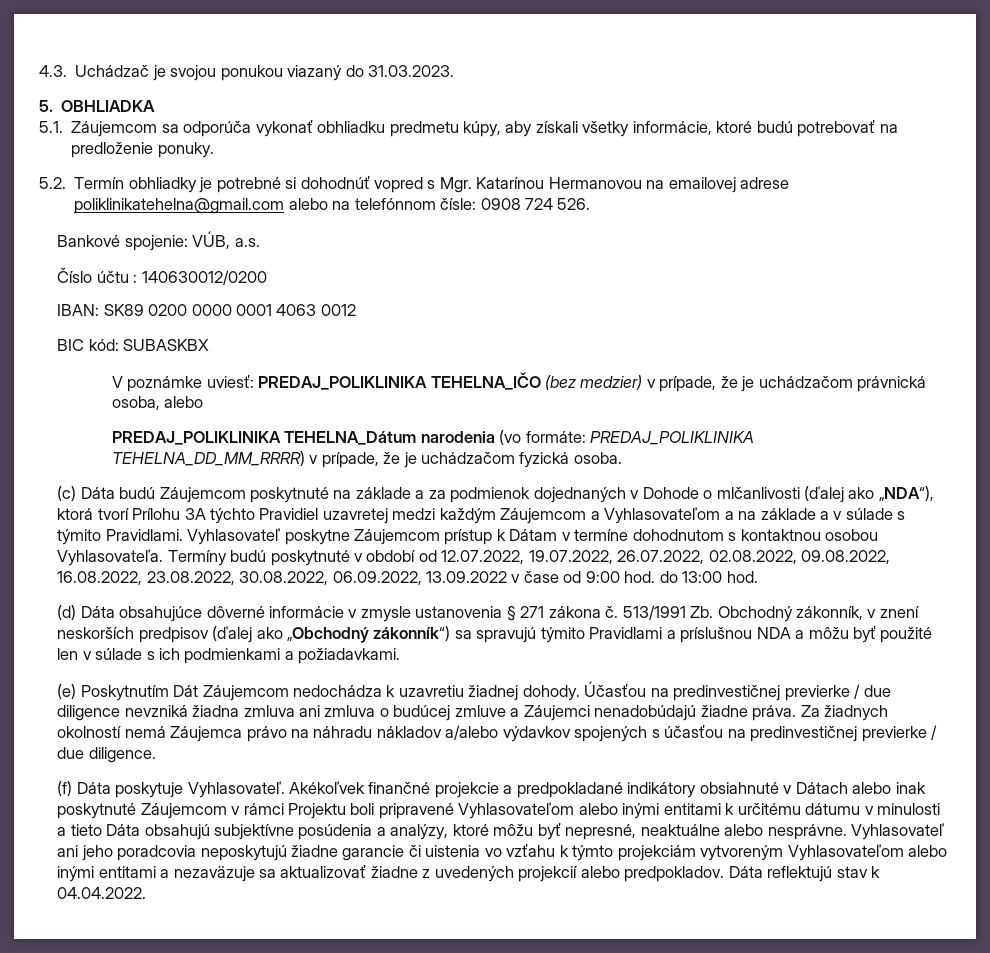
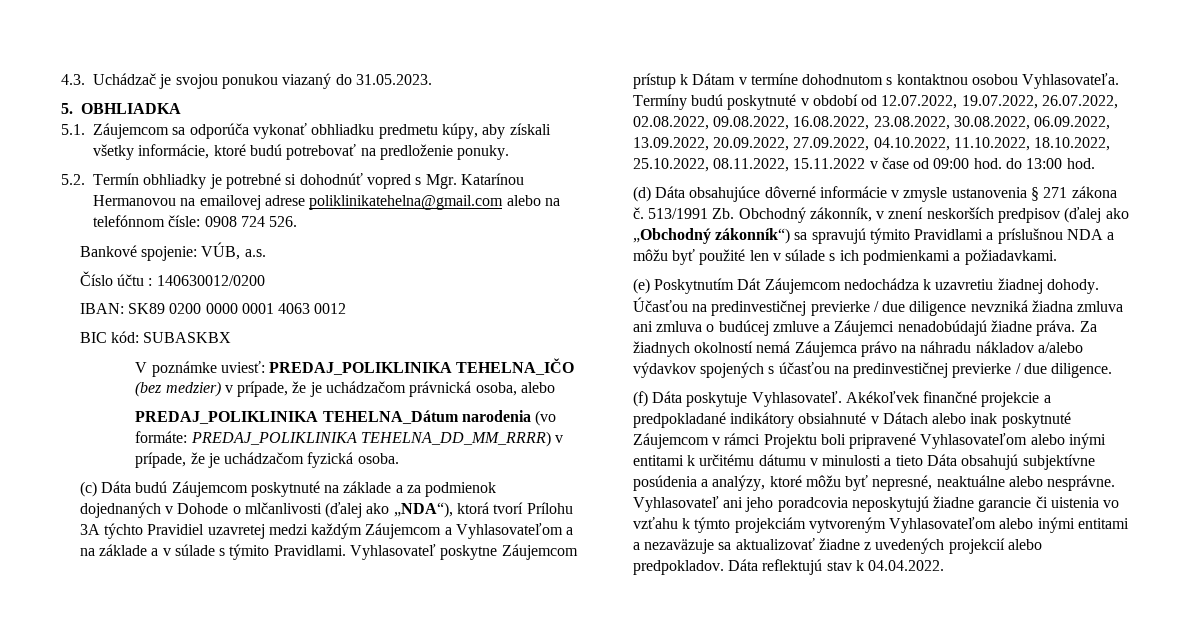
- 4.3. Uchádzač je svojou ponukou viazaný do 31.03.2023.
+ 4.3. Uchádzač je svojou ponukou viazaný do 31.05.2023.
- Termíny budú poskytnuté v období od 12.07.2022, 19.07.2022, 26.07.2022, 02.08.2022, 09.08.2022, 16.08.2022, 23.08.2022, 30.08.2022, 06.09.2022, 13.09.2022 v čase od 9:00 hod. do 13:00 hod.
+ Termíny budú poskytnuté v období od 12.07.2022, 19.07.2022, 26.07.2022, 02.08.2022, 09.08.2022, 16.08.2022, 23.08.2022, 30.08.2022, 06.09.2022, 13.09.2022, 20.09.2022, 27.09.2022, 04.10.2022, 11.10.2022, 18.10.2022, 25.10.2022, 08.11.2022, 15.11.2022 v čase od 09:00 hod. do 13:00 hod.

